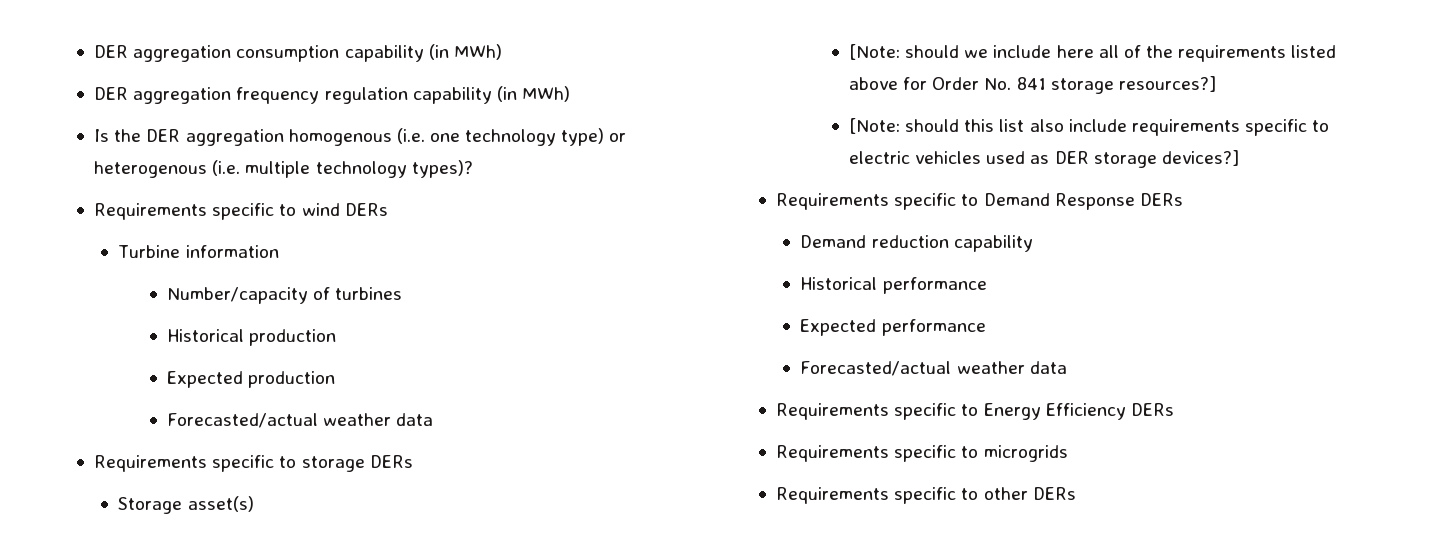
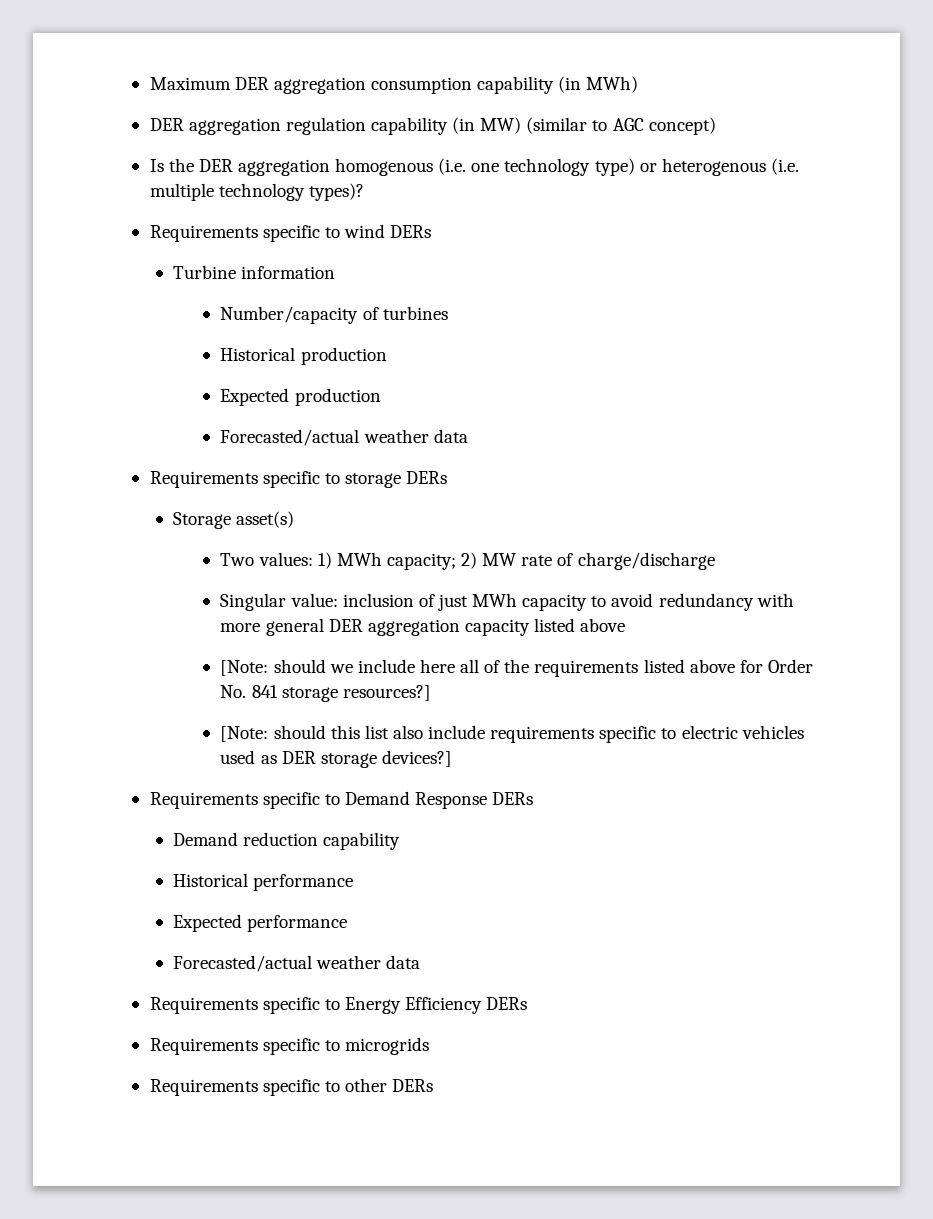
- DER aggregation consumption capability (in MWh)
+ Maximum DER aggregation consumption capability (in MWh)
- DER aggregation frequency regulation capability (in MWh)
+ DER aggregation regulation capability (in MW) (similar to AGC concept)
+ Two values: 1) MWh capacity; 2) MW rate of charge/discharge
+ Singular value: inclusion of just MWh capacity to avoid redundancy with more general DER aggregation capacity listed above

